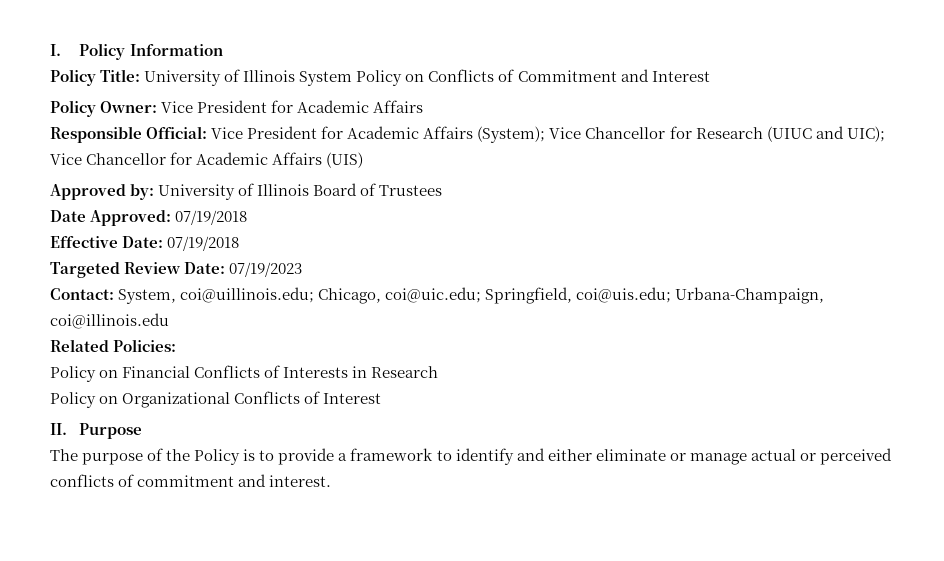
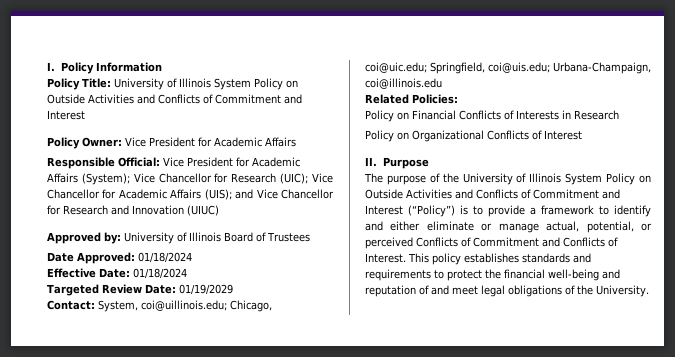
- Policy Title: University of Illinois System Policy on Conflicts of Commitment and Interest
+ Policy Title: University of Illinois System Policy on Outside Activities and Conflicts of Commitment and Interest
- Responsible Official: Vice President for Academic Affairs (System); Vice Chancellor for Research (UIUC and UIC); Vice Chancellor for Academic Affairs (UIS)
+ Responsible Official: Vice President for Academic Affairs (System); Vice Chancellor for Research (UIC); Vice Chancellor for Academic Affairs (UIS); and Vice Chancellor for Research and Innovation (UIUC)
- Date Approved: 07/19/2018
+ Date Approved: 01/18/2024
- Effective Date: 07/19/2018
+ Effective Date: 01/18/2024
- Targeted Review Date: 07/19/2023
+ Targeted Review Date: 01/19/2029
- The purpose of the Policy is to provide a framework to identify and either eliminate or manage actual or perceived conflicts of commitment and interest.
+ The purpose of the University of Illinois System Policy on Outside Activities and Conflicts of Commitment and Interest (“Policy”) is to provide a framework to identify and either eliminate or manage actual, potential, or perceived Conflicts of Commitment and Conflicts of Interest. This policy establishes standards and requirements to protect the financial well-being and reputation of and meet legal obligations of the University.

